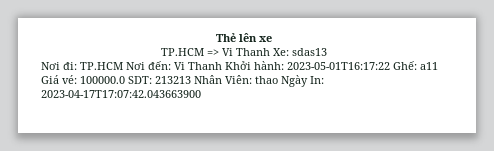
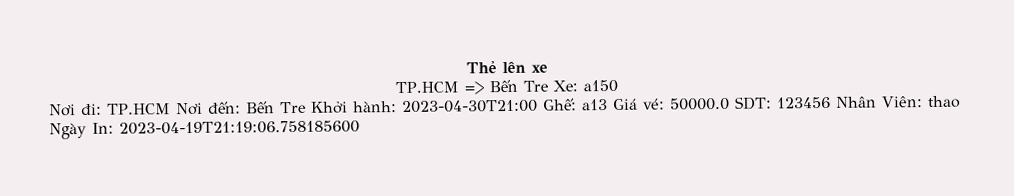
- TP.HCM => Vi Thanh Xe: sdas13
+ TP.HCM => Bến Tre Xe: a150
- Nơi đi: TP.HCM Nơi đến: Vi Thanh Khởi hành: 2023-05-01T16:17:22 Ghế: a11 Giá vé: 100000.0 SDT: 213213 Nhân Viên: thao Ngày In: 2023-04-17T17:07:42.043663900
+ Nơi đi: TP.HCM Nơi đến: Bến Tre Khởi hành: 2023-04-30T21:00 Ghế: a13 Giá vé: 50000.0 SDT: 123456 Nhân Viên: thao Ngày In: 2023-04-19T21:19:06.758185600

